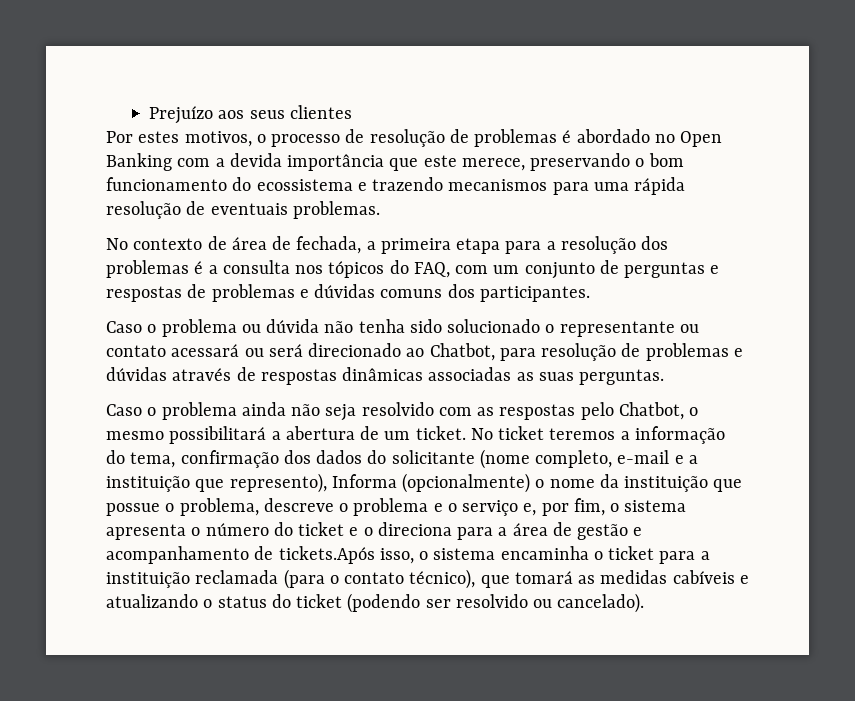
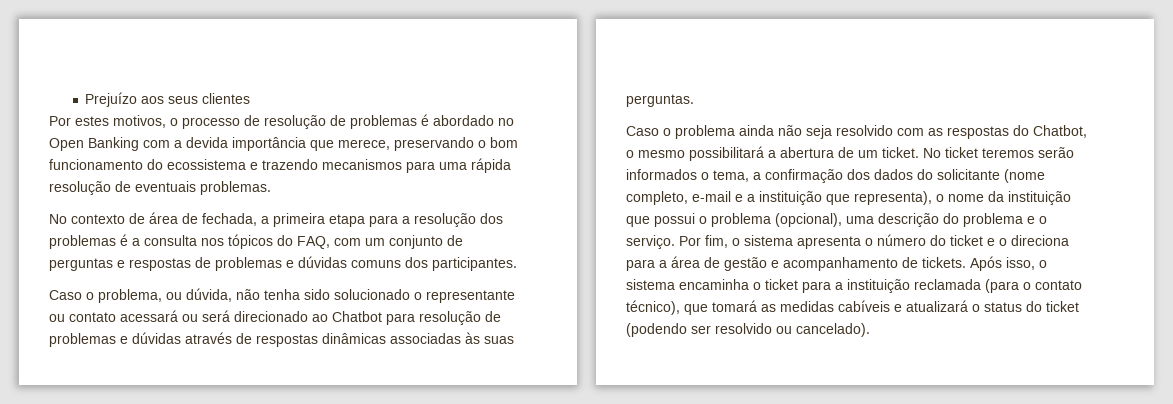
- Por estes motivos, o processo de resolução de problemas é abordado no Open Banking com a devida importância que este merece, preservando o bom funcionamento do ecossistema e trazendo mecanismos para uma rápida resolução de eventuais problemas.
+ Por estes motivos, o processo de resolução de problemas é abordado no Open Banking com a devida importância que merece, preservando o bom funcionamento do ecossistema e trazendo mecanismos para uma rápida resolução de eventuais problemas.
- Caso o problema ou dúvida não tenha sido solucionado o representante ou contato acessará ou será direcionado ao Chatbot, para resolução de problemas e dúvidas através de respostas dinâmicas associadas as suas perguntas.
+ Caso o problema, ou dúvida, não tenha sido solucionado o representante ou contato acessará ou será direcionado ao Chatbot para resolução de problemas e dúvidas através de respostas dinâmicas associadas às suas perguntas.
- Caso o problema ainda não seja resolvido com as respostas pelo Chatbot, o mesmo possibilitará a abertura de um ticket.
+ Caso o problema ainda não seja resolvido com as respostas do Chatbot, o mesmo possibilitará a abertura de um ticket.
- No ticket teremos a informação do tema, confirmação dos dados do solicitante (nome completo, e-mail e a instituição que represento), Informa (opcionalmente) o nome da instituição que possue o problema, descreve o problema e o serviço e, por fim, o sistema apresenta o número do ticket e o direciona para a área de gestão e acompanhamento de tickets.Após isso, o sistema encaminha o ticket para a instituição reclamada (para o contato técnico), que tomará as medidas cabíveis e atualizando o status do ticket (podendo ser resolvido ou cancelado).
+ No ticket teremos serão informados o tema, a confirmação dos dados do solicitante (nome completo, e-mail e a instituição que representa), o nome da instituição que possui o problema (opcional), uma descrição do problema e o serviço. Por fim, o sistema apresenta o número do ticket e o direciona para a área de gestão e acompanhamento de tickets. Após isso, o sistema encaminha o ticket para a instituição reclamada (para o contato técnico), que tomará as medidas cabíveis e atualizará o status do ticket (podendo ser resolvido ou cancelado).

